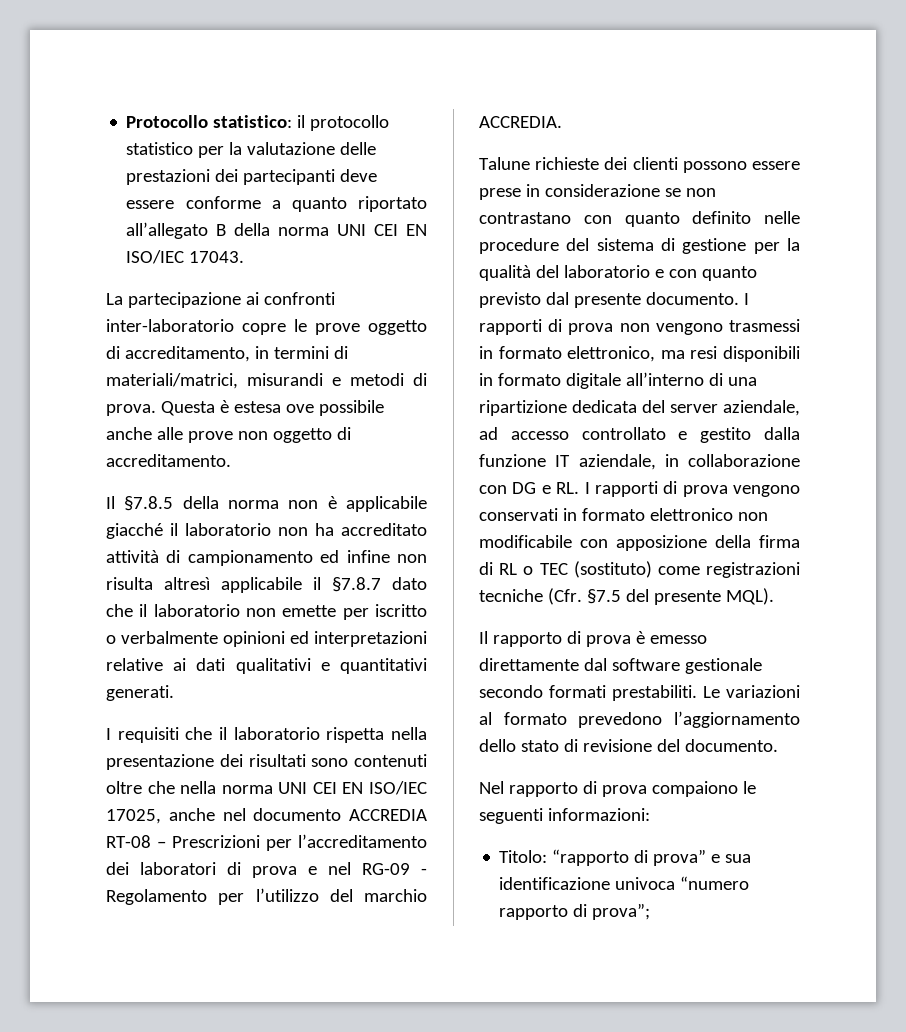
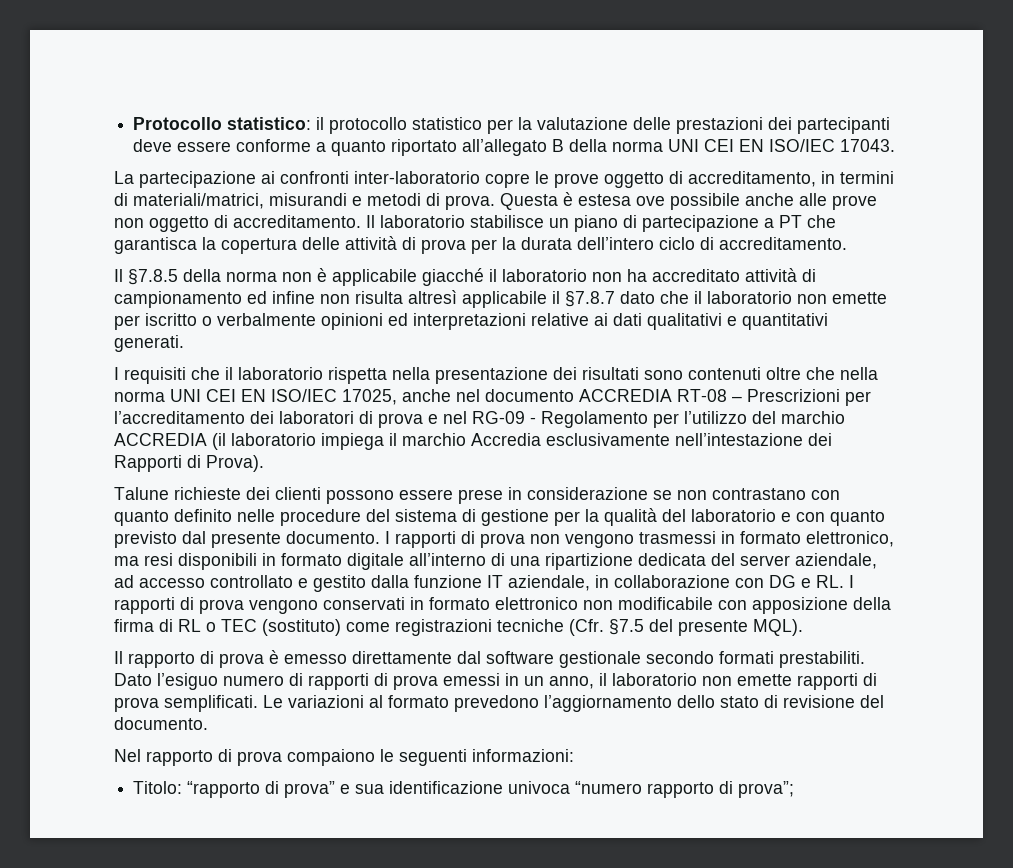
+ Il laboratorio stabilisce un piano di partecipazione a PT che garantisca la copertura delle attività di prova per la durata dell’intero ciclo di accreditamento.
- I requisiti che il laboratorio rispetta nella presentazione dei risultati sono contenuti oltre che nella norma UNI CEI EN ISO/IEC 17025, anche nel documento ACCREDIA RT-08 – Prescrizioni per l’accreditamento dei laboratori di prova e nel RG-09 - Regolamento per l’utilizzo del marchio ACCREDIA.
+ I requisiti che il laboratorio rispetta nella presentazione dei risultati sono contenuti oltre che nella norma UNI CEI EN ISO/IEC 17025, anche nel documento ACCREDIA RT-08 – Prescrizioni per l’accreditamento dei laboratori di prova e nel RG-09 - Regolamento per l’utilizzo del marchio ACCREDIA (il laboratorio impiega il marchio Accredia esclusivamente nell’intestazione dei Rapporti di Prova).
+ Dato l’esiguo numero di rapporti di prova emessi in un anno, il laboratorio non emette rapporti di prova semplificati.

